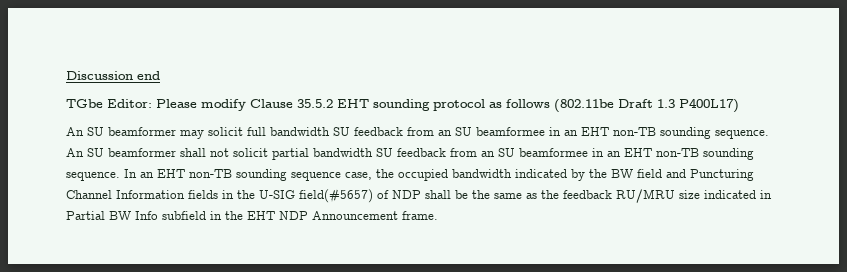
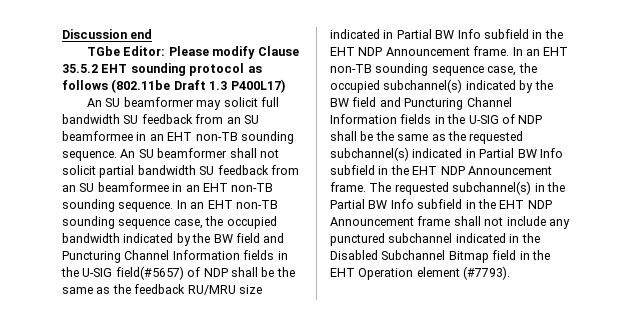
+ In an EHT non-TB sounding sequence case, the occupied subchannel(s) indicated by the BW field and Puncturing Channel Information fields in the U-SIG of NDP shall be the same as the requested subchannel(s) indicated in Partial BW Info subfield in the EHT NDP Announcement frame. The requested subchannel(s) in the Partial BW Info subfield in the EHT NDP Announcement frame shall not include any punctured subchannel indicated in the Disabled Subchannel Bitmap field in the EHT Operation element (#7793).

